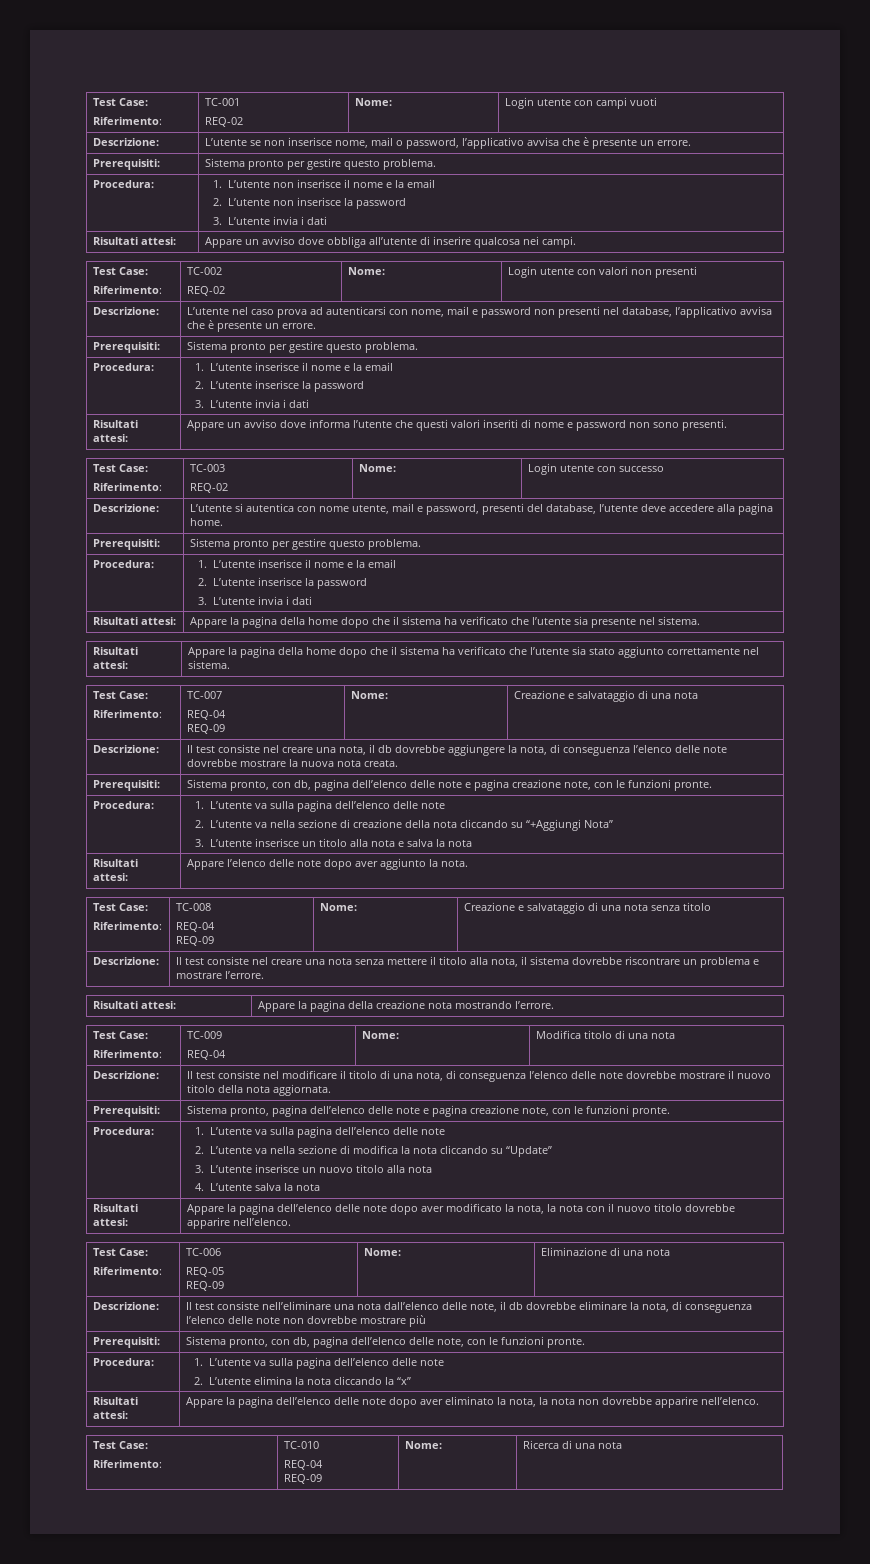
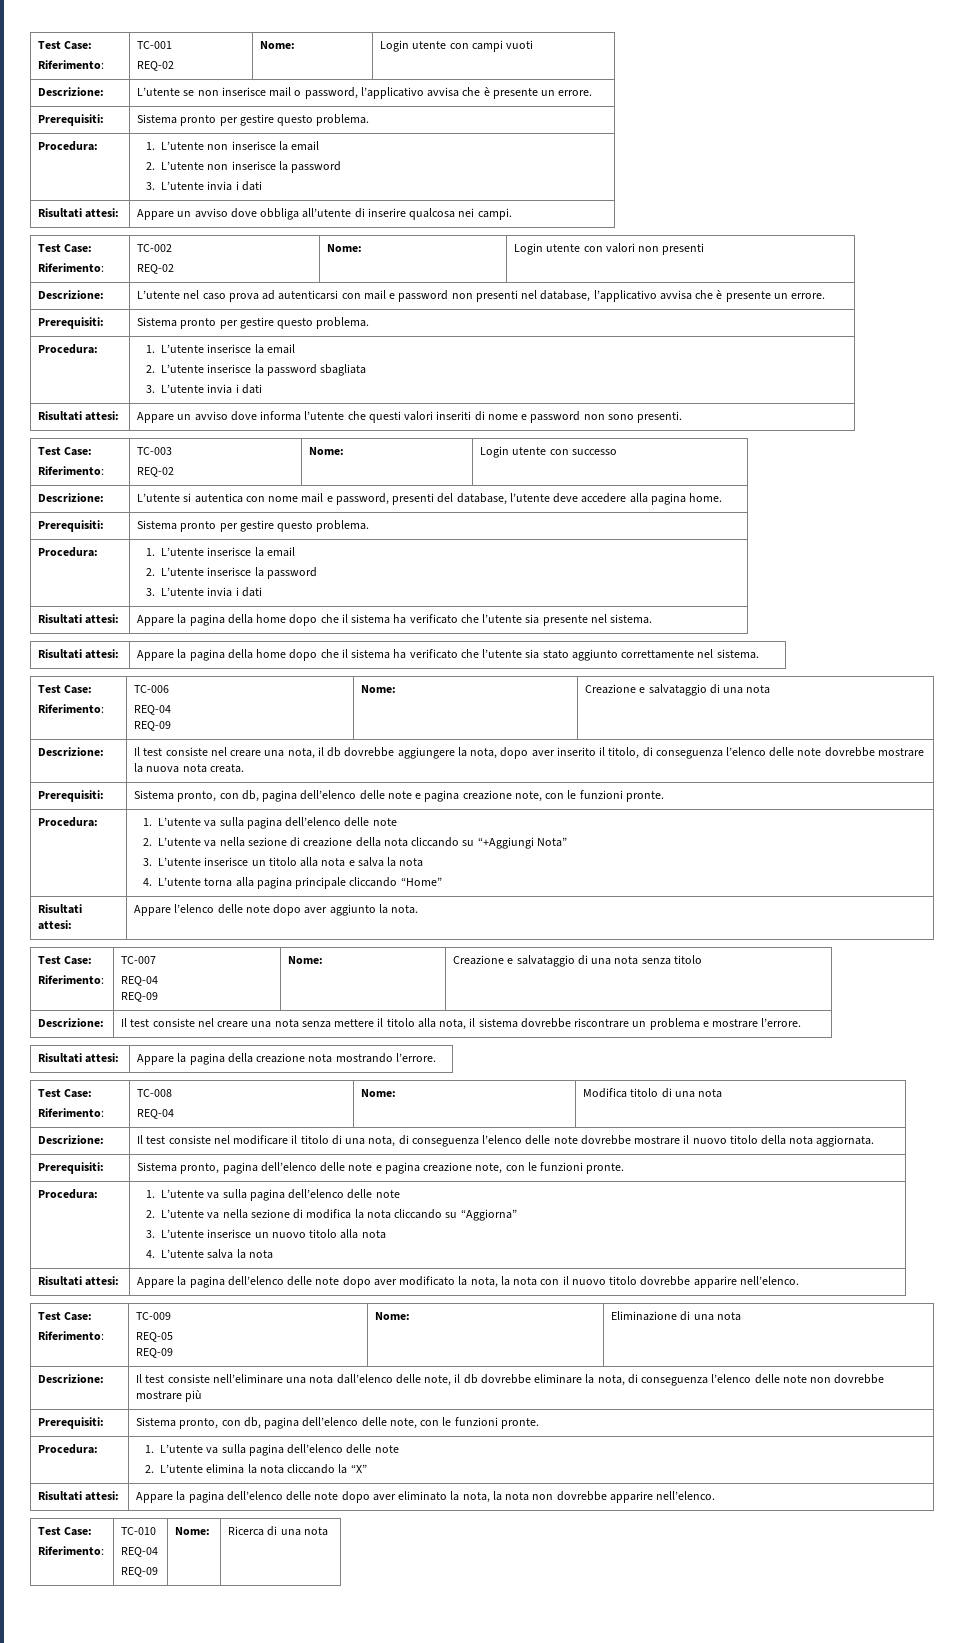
- Descrizione: | L’utente se non inserisce nome, mail o password, l’applicativo avvisa che è presente un errore.
+ Descrizione: | L’utente se non inserisce mail o password, l’applicativo avvisa che è presente un errore.
- Procedura: | 1. L’utente non inserisce il nome e la email
+ Procedura: | 1. L’utente non inserisce la email
- Descrizione: | L’utente nel caso prova ad autenticarsi con nome, mail e password non presenti nel database, l’applicativo avvisa che è presente un errore.
+ Descrizione: | L’utente nel caso prova ad autenticarsi con mail e password non presenti nel database, l’applicativo avvisa che è presente un errore.
  Prerequisiti: | Sistema pronto per gestire questo problema.
- Procedura: | 1. L’utente inserisce il nome e la email
- 2. L’utente inserisce la password
+ Procedura: | 1. L’utente inserisce la email
+ 2. L’utente inserisce la password sbagliata
- Descrizione: | L’utente si autentica con nome utente, mail e password, presenti del database, l’utente deve accedere alla pagina home.
+ Descrizione: | L’utente si autentica con nome mail e password, presenti del database, l’utente deve accedere alla pagina home.
  Prerequisiti: | Sistema pronto per gestire questo problema.
- Procedura: | 1. L’utente inserisce il nome e la email
+ Procedura: | 1. L’utente inserisce la email
  Risultati attesi: | Appare la pagina della home dopo che il sistema ha verificato che l’utente sia stato aggiunto correttamente nel sistema.
  Test Case:
- Riferimento: | TC-007
+ Riferimento: | TC-006
- Descrizione: | Il test consiste nel creare una nota, il db dovrebbe aggiungere la nota, di conseguenza l’elenco delle note dovrebbe mostrare la nuova nota creata.
+ Descrizione: | Il test consiste nel creare una nota, il db dovrebbe aggiungere la nota, dopo aver inserito il titolo, di conseguenza l’elenco delle note dovrebbe mostrare la nuova nota creata.
+ 4. L’utente torna alla pagina principale cliccando “Home”
  Risultati attesi: | Appare l’elenco delle note dopo aver aggiunto la nota.
  Test Case:
- Riferimento: | TC-008
+ Riferimento: | TC-007
  Risultati attesi: | Appare la pagina della creazione nota mostrando l’errore.
  Test Case:
- Riferimento: | TC-009
+ Riferimento: | TC-008
  Prerequisiti: | Sistema pronto, pagina dell’elenco delle note e pagina creazione note, con le funzioni pronte.
  Procedura: | 1. L’utente va sulla pagina dell’elenco delle note
- 2. L’utente va nella sezione di modifica la nota cliccando su “Update”
+ 2. L’utente va nella sezione di modifica la nota cliccando su “Aggiorna”
  Risultati attesi: | Appare la pagina dell’elenco delle note dopo aver modificato la nota, la nota con il nuovo titolo dovrebbe apparire nell’elenco.
  Test Case:
- Riferimento: | TC-006
+ Riferimento: | TC-009
  Prerequisiti: | Sistema pronto, con db, pagina dell’elenco delle note, con le funzioni pronte.
  Procedura: | 1. L’utente va sulla pagina dell’elenco delle note
- 2. L’utente elimina la nota cliccando la “x”
+ 2. L’utente elimina la nota cliccando la “X”

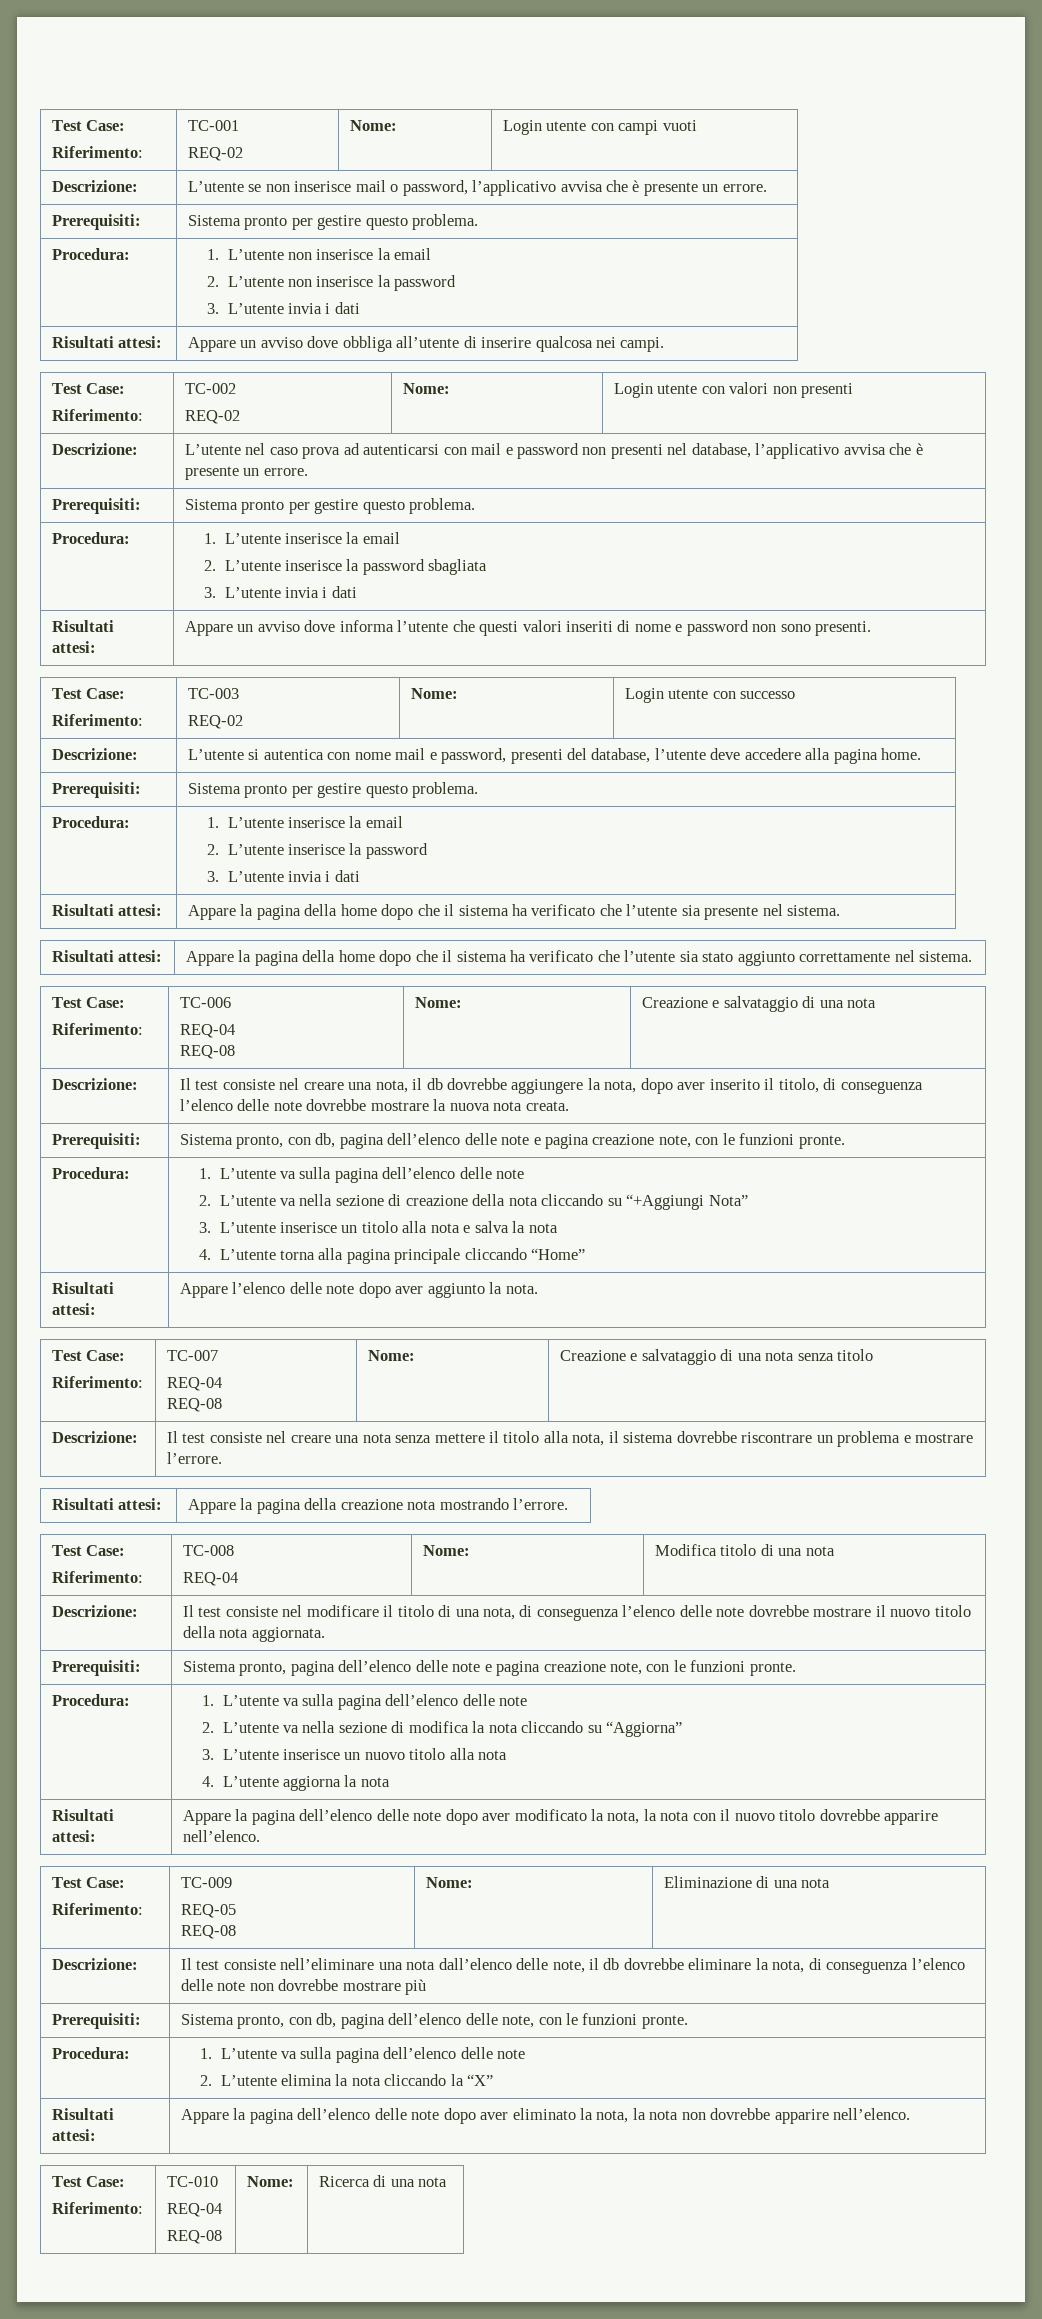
  Risultati attesi: | Appare la pagina della home dopo che il sistema ha verificato che l’utente sia stato aggiunto correttamente nel sistema.
  Test Case:
  Riferimento: | TC-006
  REQ-04
- REQ-09 | Nome: | Creazione e salvataggio di una nota
+ REQ-08 | Nome: | Creazione e salvataggio di una nota
  Risultati attesi: | Appare l’elenco delle note dopo aver aggiunto la nota.
  Test Case:
  Riferimento: | TC-007
  REQ-04
- REQ-09 | Nome: | Creazione e salvataggio di una nota senza titolo
+ REQ-08 | Nome: | Creazione e salvataggio di una nota senza titolo
  Prerequisiti: | Sistema pronto, pagina dell’elenco delle note e pagina creazione note, con le funzioni pronte.
  Procedura: | 1. L’utente va sulla pagina dell’elenco delle note
  2. L’utente va nella sezione di modifica la nota cliccando su “Aggiorna”
  3. L’utente inserisce un nuovo titolo alla nota
- 4. L’utente salva la nota
+ 4. L’utente aggiorna la nota
  Risultati attesi: | Appare la pagina dell’elenco delle note dopo aver modificato la nota, la nota con il nuovo titolo dovrebbe apparire nell’elenco.
  Test Case:
  Riferimento: | TC-009
  REQ-05
- REQ-09 | Nome: | Eliminazione di una nota
+ REQ-08 | Nome: | Eliminazione di una nota
  Risultati attesi: | Appare la pagina dell’elenco delle note dopo aver eliminato la nota, la nota non dovrebbe apparire nell’elenco.
  Test Case:
  Riferimento: | TC-010
  REQ-04
- REQ-09 | Nome: | Ricerca di una nota
+ REQ-08 | Nome: | Ricerca di una nota

